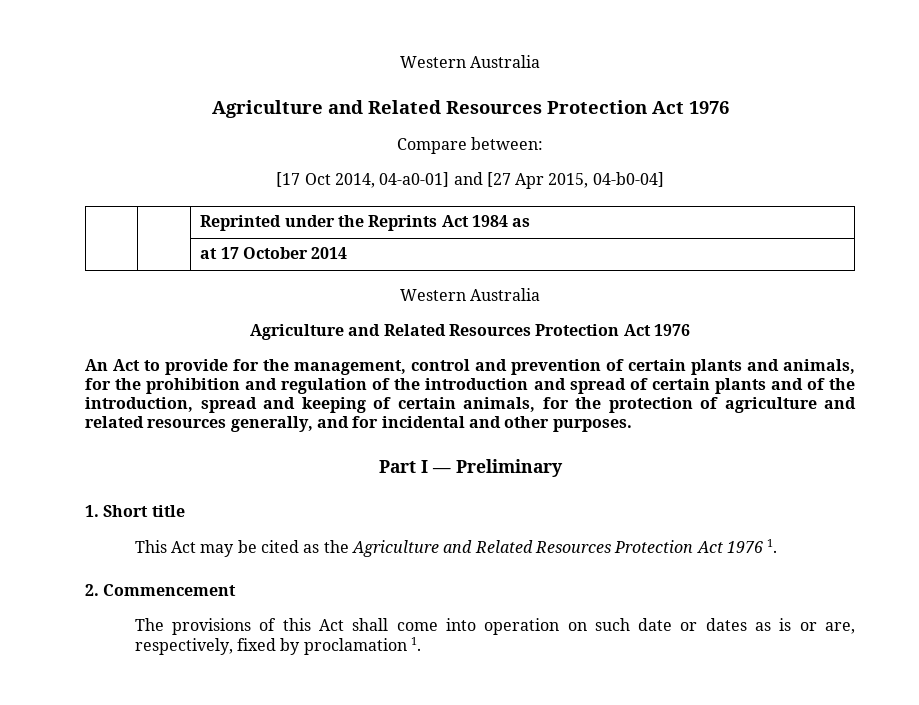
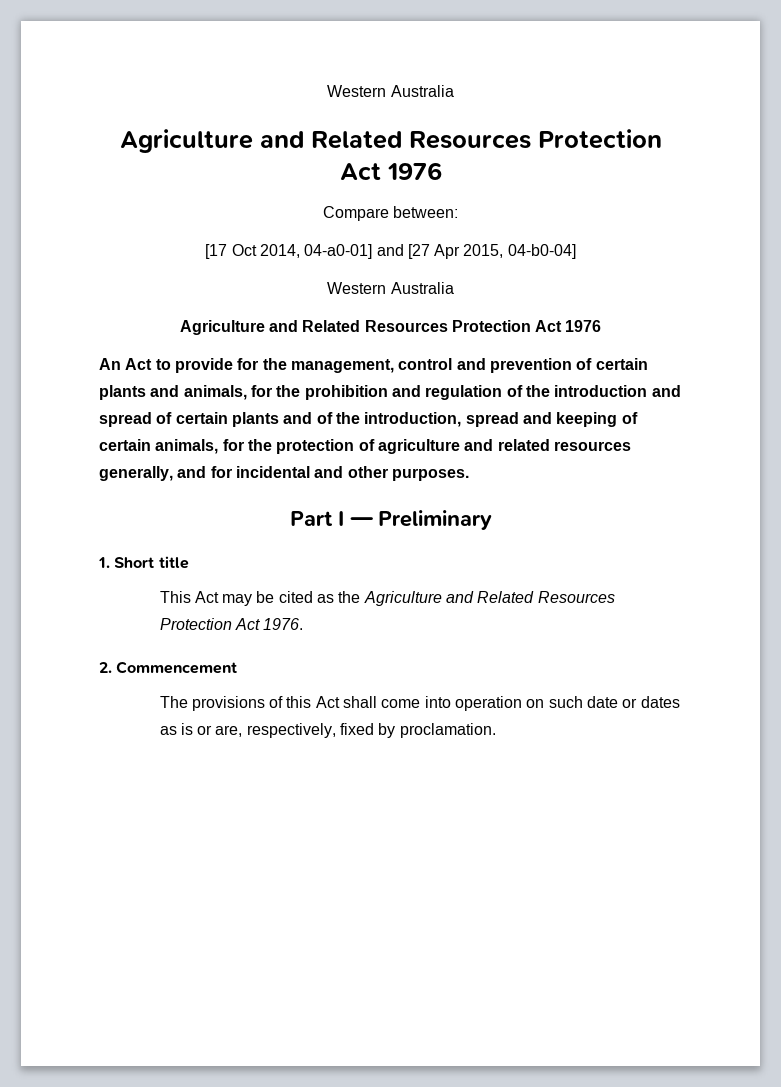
- | | Reprinted under the Reprints Act 1984 as
- | | at 17 October 2014
- This Act may be cited as the Agriculture and Related Resources Protection Act 1976 1.
+ This Act may be cited as the Agriculture and Related Resources Protection Act 1976.
- The provisions of this Act shall come into operation on such date or dates as is or are, respectively, fixed by proclamation 1.
+ The provisions of this Act shall come into operation on such date or dates as is or are, respectively, fixed by proclamation.

